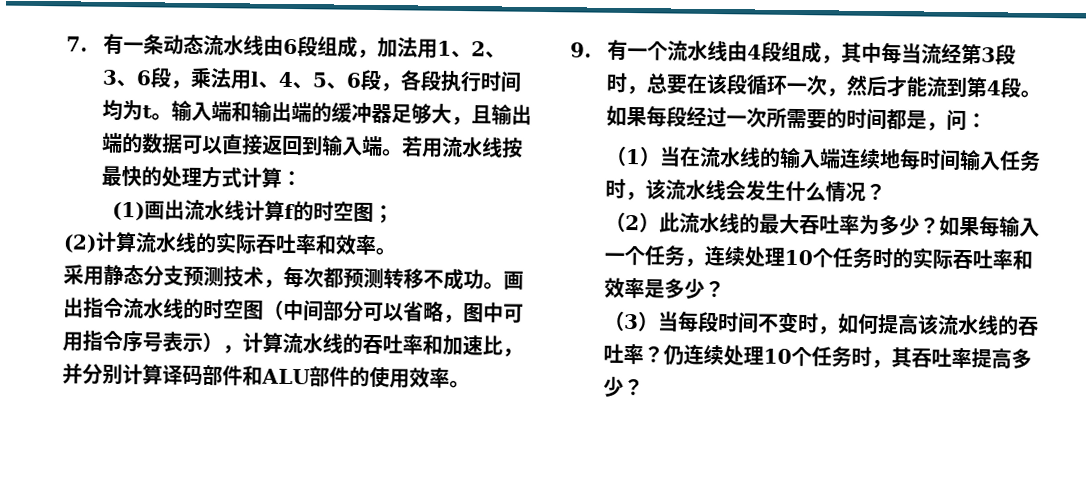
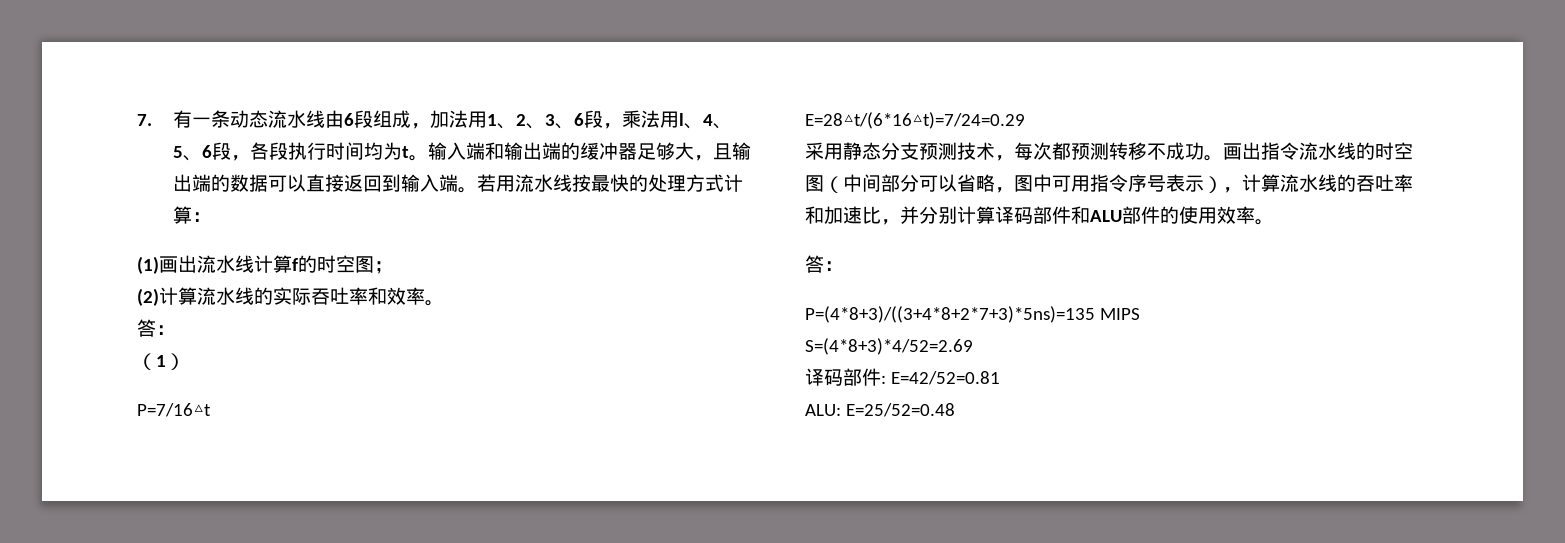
  (2)计算流水线的实际吞吐率和效率。
+ 答：
+ （1）
+ P=7/16△t
+ E=28△t/(6*16△t)=7/24=0.29
  画出指令流水线的时空图（中间部分可以省略，图中可用指令序号表示），计算流水线的吞吐率和加速比，并分别计算译码部件和ALU部件的使用效率。
- 9.有一个流水线由4段组成，其中每当流经第3段时，总要在该段循环一次，然后才能流到第4段。如果每段经过一次所需要的时间都是，问：
- （1）当在流水线的输入端连续地每时间输入任务时，该流水线会发生什么情况？
- （2）此流水线的最大吞吐率为多少？如果每输入一个任务，连续处理10个任务时的实际吞吐率和效率是多少？
- （3）当每段时间不变时，如何提高该流水线的吞吐率？仍连续处理10个任务时，其吞吐率提高多少？
+ 答：
+ P=(4*8+3)/((3+4*8+2*7+3)*5ns)=135 MIPS
+ S=(4*8+3)*4/52=2.69
+ 译码部件: E=42/52=0.81
+ ALU: E=25/52=0.48

